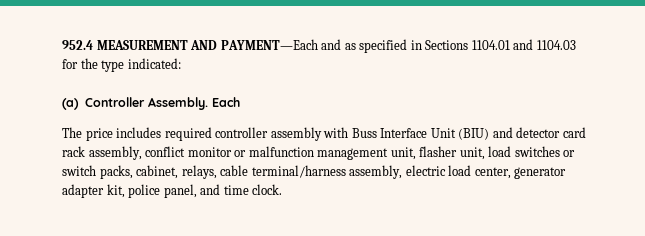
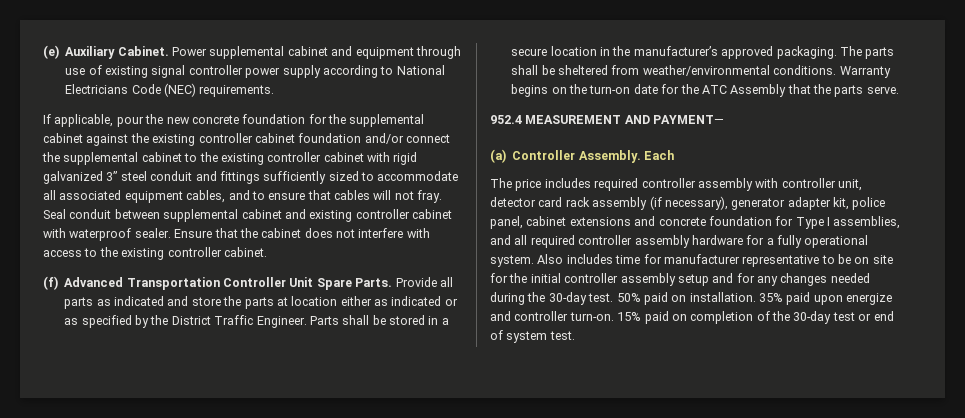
- 952.4 MEASUREMENT AND PAYMENT—Each and as specified in Sections 1104.01 and 1104.03 for the type indicated:
+ (e) Auxiliary Cabinet. Power supplemental cabinet and equipment through use of existing signal controller power supply according to National Electricians Code (NEC) requirements.
+ If applicable, pour the new concrete foundation for the supplemental cabinet against the existing controller cabinet foundation and/or connect the supplemental cabinet to the existing controller cabinet with rigid galvanized 3” steel conduit and fittings sufficiently sized to accommodate all associated equipment cables, and to ensure that cables will not fray. Seal conduit between supplemental cabinet and existing controller cabinet with waterproof sealer. Ensure that the cabinet does not interfere with access to the existing controller cabinet.
+ (f) Advanced Transportation Controller Unit Spare Parts. Provide all parts as indicated and store the parts at location either as indicated or as specified by the District Traffic Engineer. Parts shall be stored in a secure location in the manufacturer’s approved packaging. The parts shall be sheltered from weather/environmental conditions. Warranty begins on the turn-on date for the ATC Assembly that the parts serve.
+ 952.4 MEASUREMENT AND PAYMENT—
- The price includes required controller assembly with Buss Interface Unit (BIU) and detector card rack assembly, conflict monitor or malfunction management unit, flasher unit, load switches or switch packs, cabinet, relays, cable terminal/harness assembly, electric load center, generator adapter kit, police panel, and time clock.
+ The price includes required controller assembly with controller unit, detector card rack assembly (if necessary), generator adapter kit, police panel, cabinet extensions and concrete foundation for Type I assemblies, and all required controller assembly hardware for a fully operational system. Also includes time for manufacturer representative to be on site for the initial controller assembly setup and for any changes needed during the 30-day test. 50% paid on installation. 35% paid upon energize and controller turn-on. 15% paid on completion of the 30-day test or end of system test.

